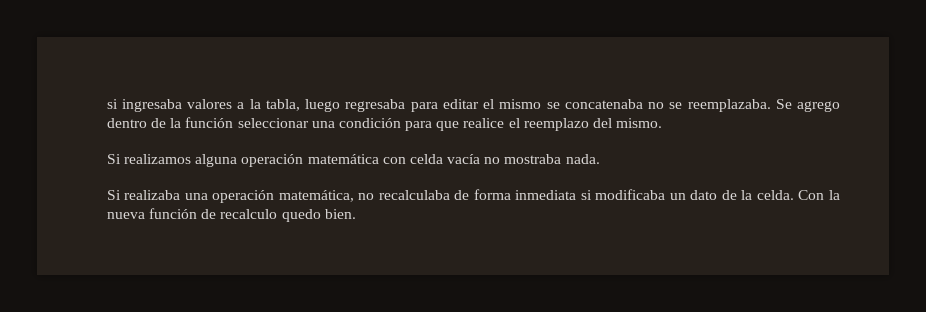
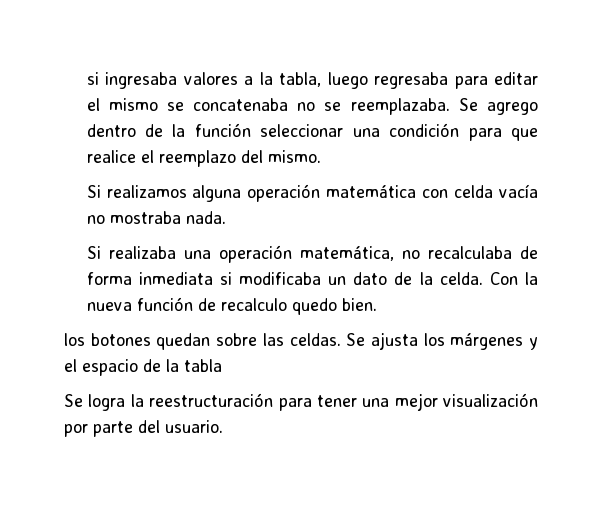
+ los botones quedan sobre las celdas. Se ajusta los márgenes y el espacio de la tabla
+ Se logra la reestructuración para tener una mejor visualización por parte del usuario.

